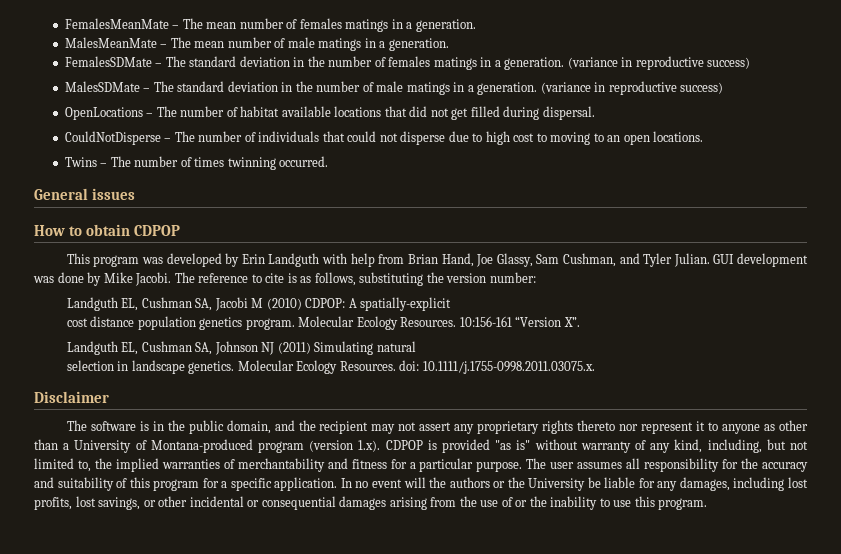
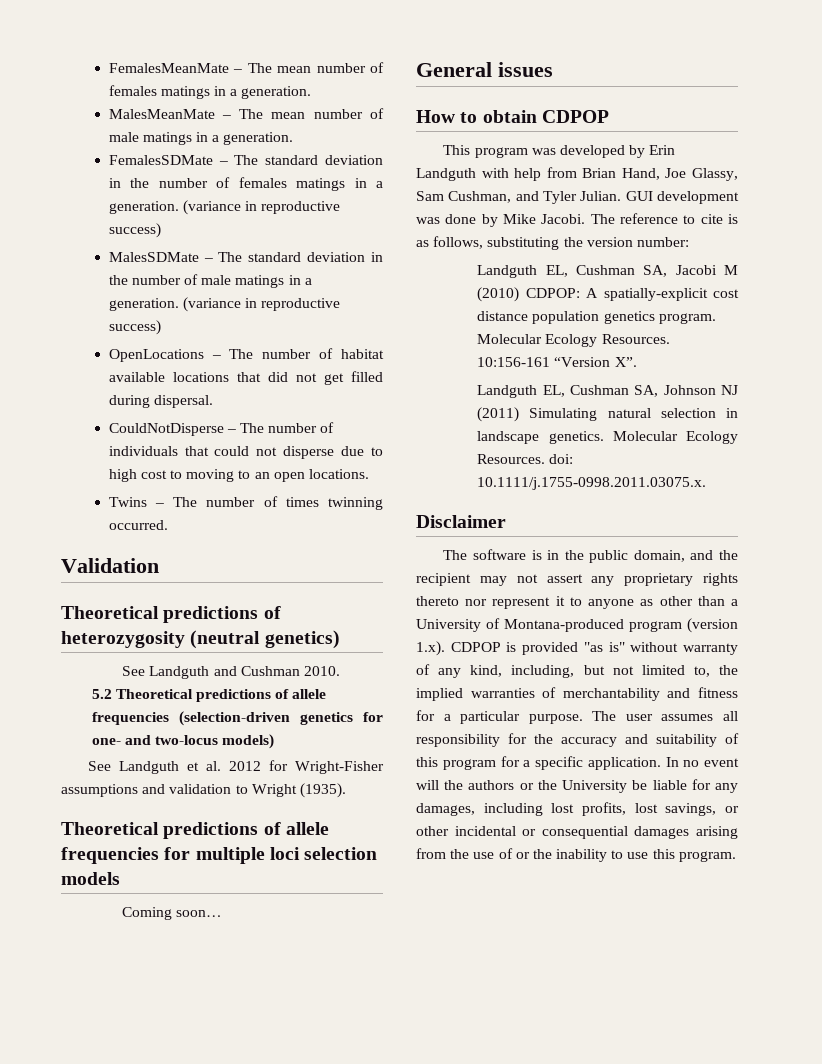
+ Validation
+ Theoretical predictions of heterozygosity (neutral genetics)
+ See Landguth and Cushman 2010.
+ 5.2 Theoretical predictions of allele frequencies (selection-driven genetics for one- and two-locus models)
+ See Landguth et al. 2012 for Wright-Fisher assumptions and validation to Wright (1935).
+ Theoretical predictions of allele frequencies for multiple loci selection models
+ Coming soon…
- Landguth EL, Cushman SA, Jacobi M (2010) CDPOP: A spatially-explicit
- cost distance population genetics program.
+ Landguth EL, Cushman SA, Jacobi M (2010) CDPOP: A spatially-explicit cost distance population genetics program.
- Landguth EL, Cushman SA, Johnson NJ (2011) Simulating natural
- selection in landscape genetics.
+ Landguth EL, Cushman SA, Johnson NJ (2011) Simulating natural selection in landscape genetics.

